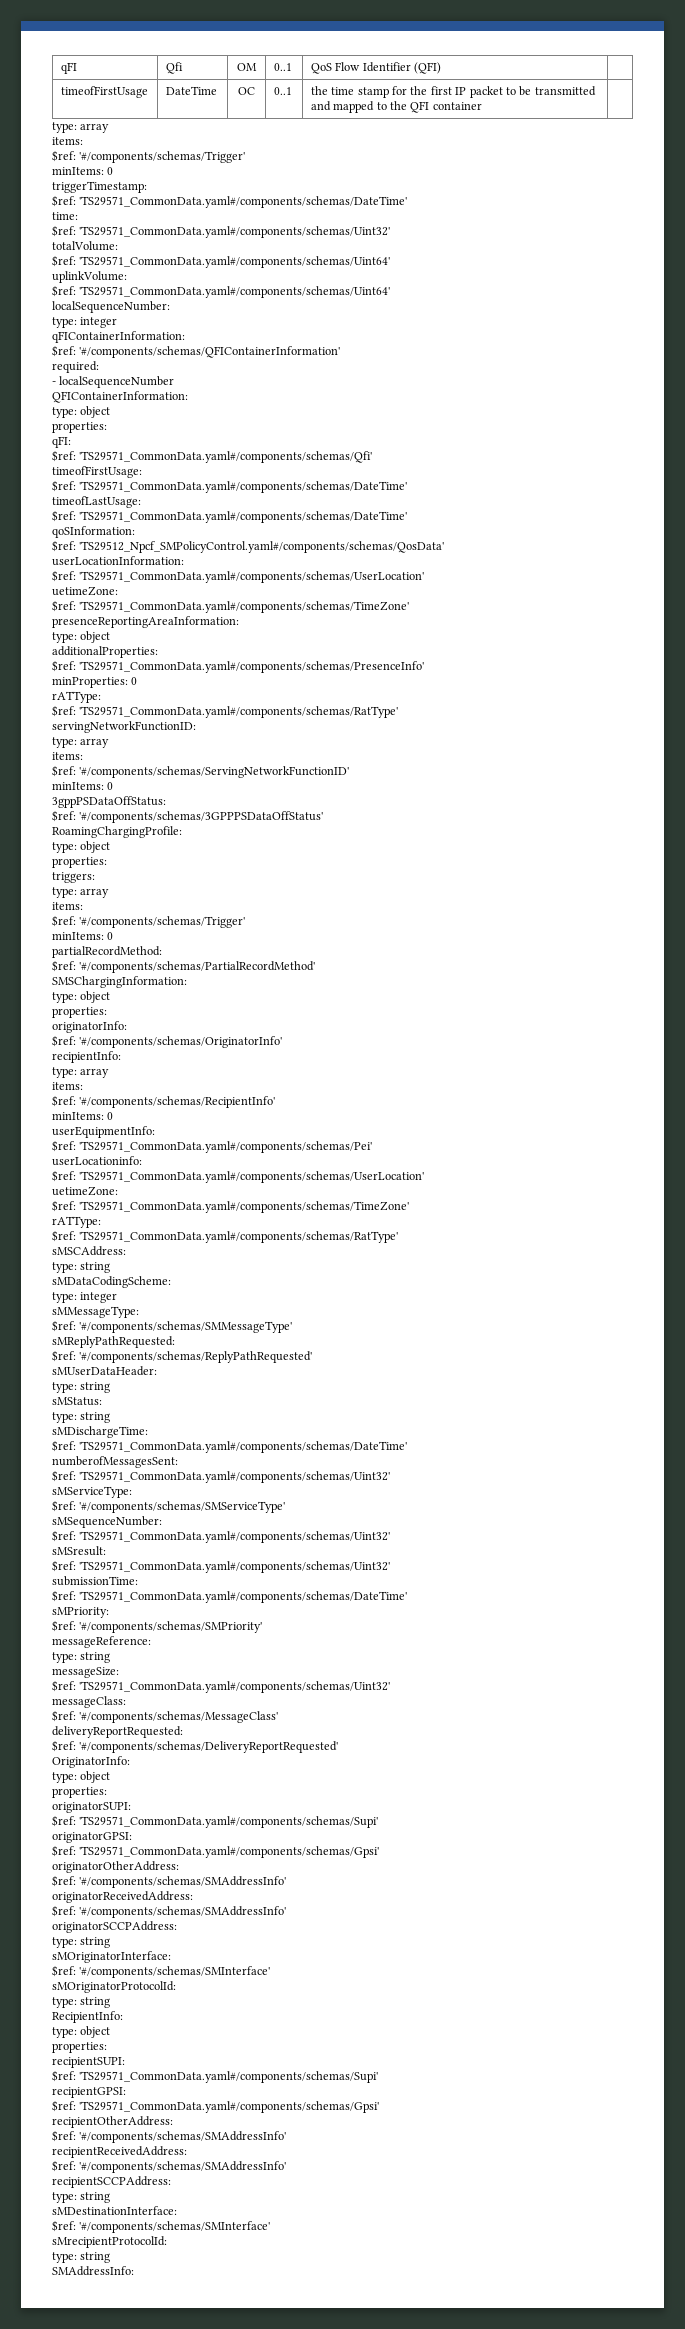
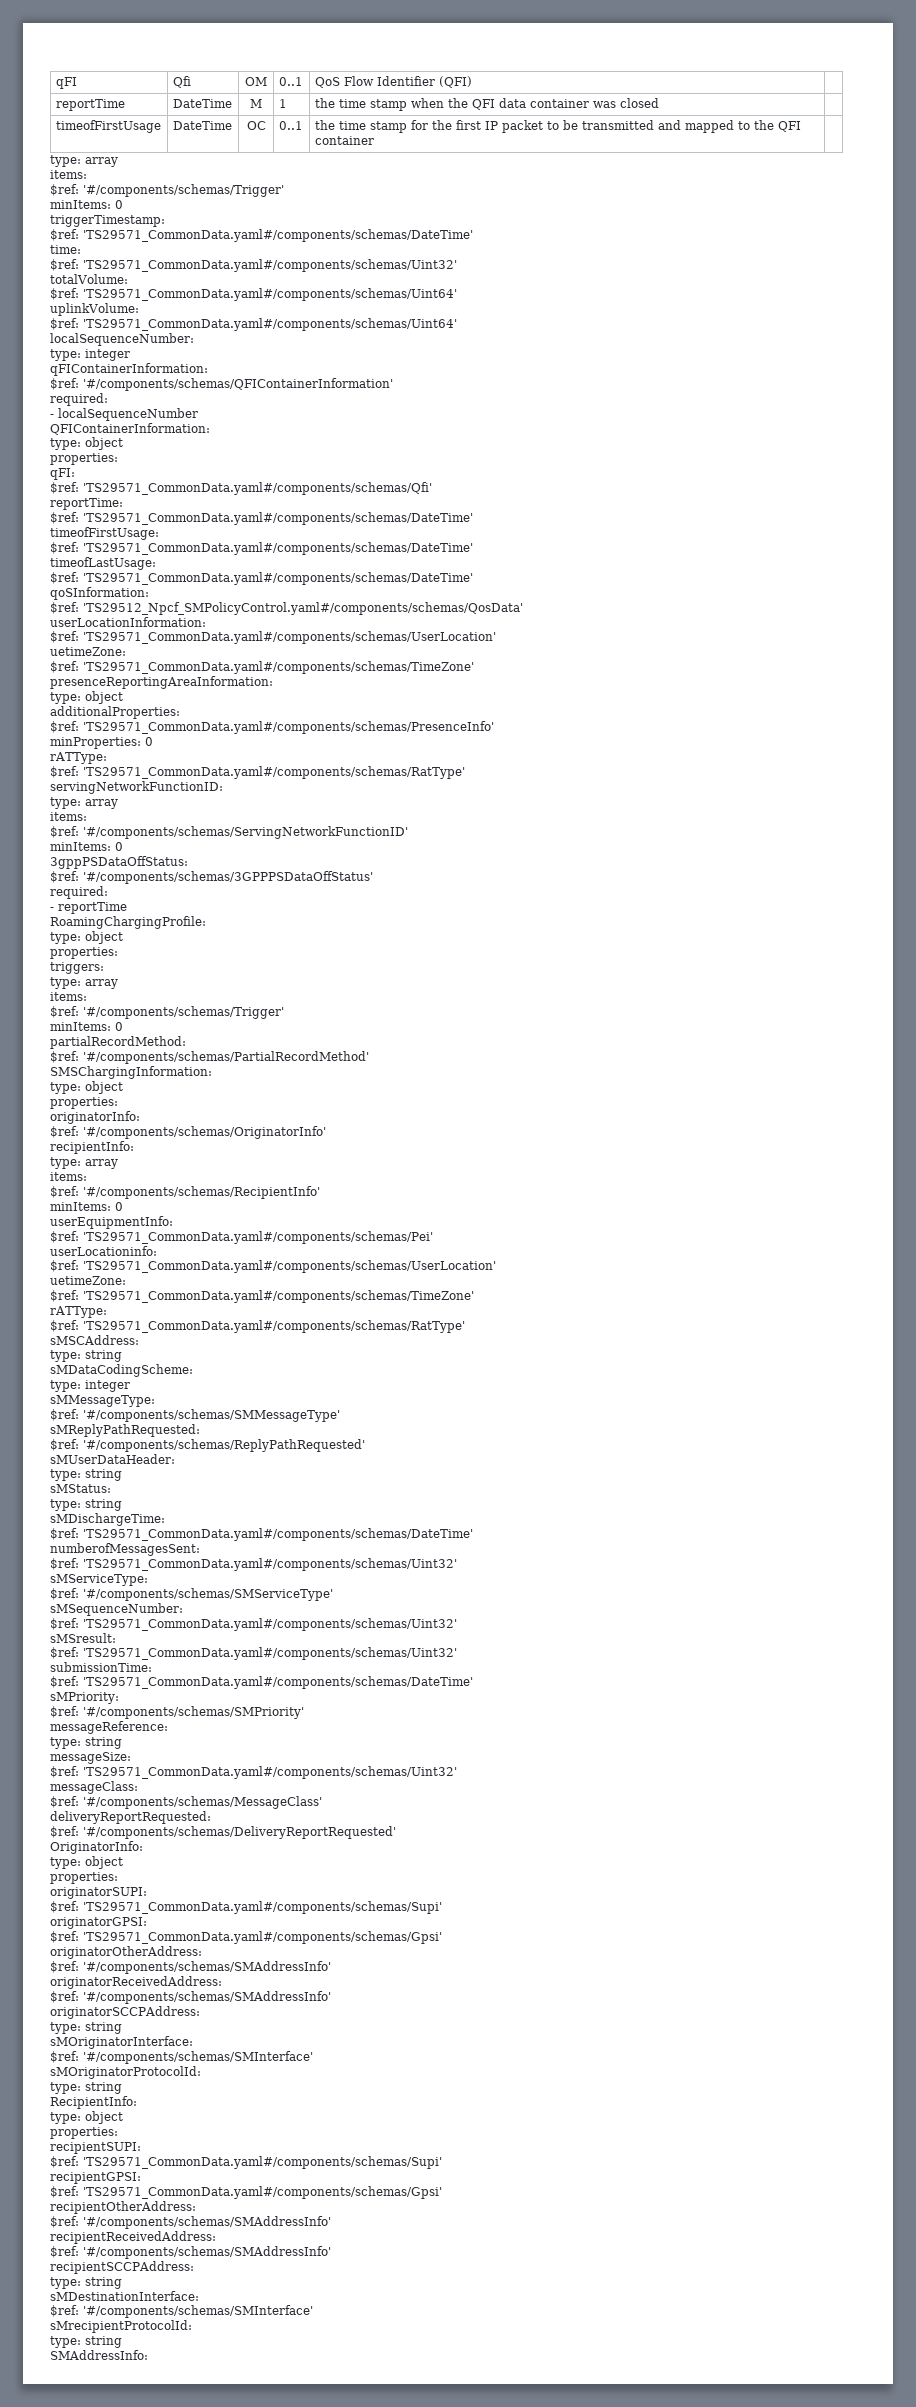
+ reportTime | DateTime | M | 1 | the time stamp when the QFI data container was closed |
+ reportTime:
+ $ref: 'TS29571_CommonData.yaml#/components/schemas/DateTime'
  $ref: '#/components/schemas/3GPPPSDataOffStatus'
+ required:
+ - reportTime

